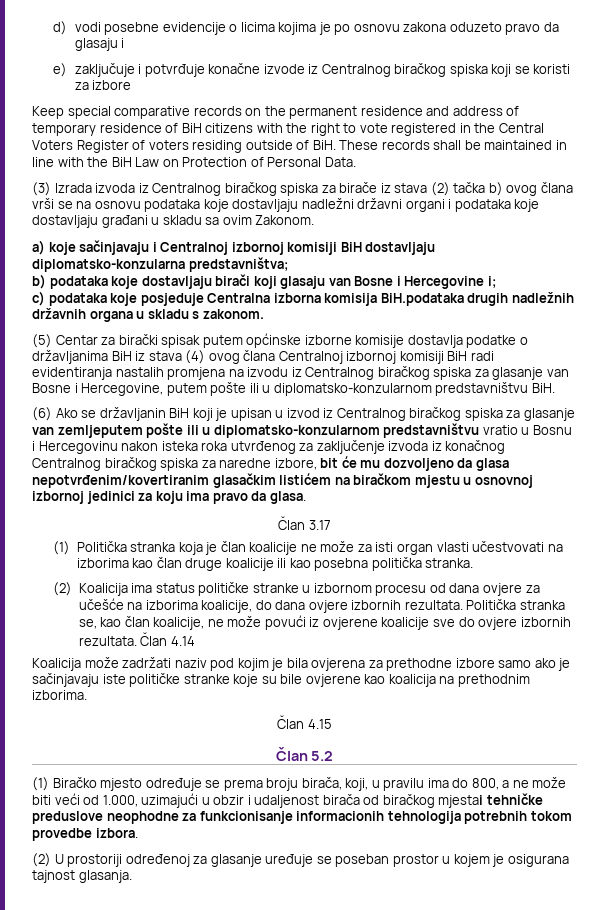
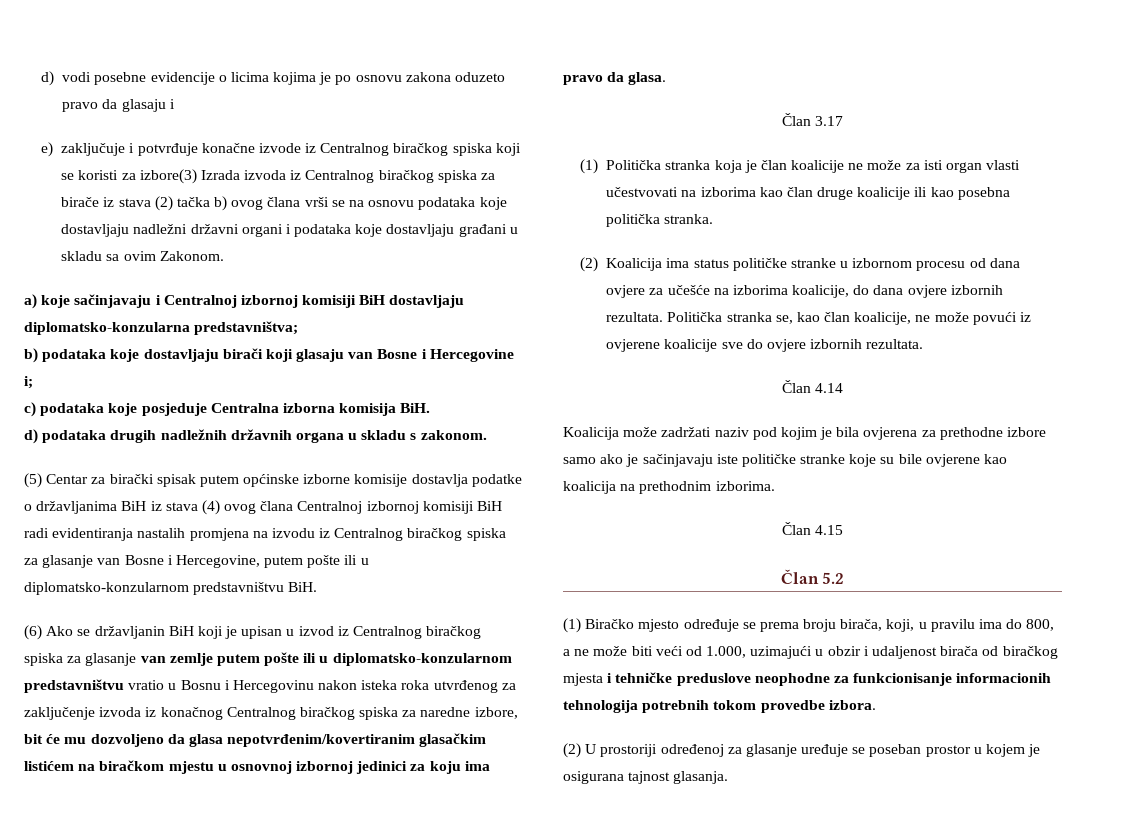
- e) zaključuje i potvrđuje konačne izvode iz Centralnog biračkog spiska koji se koristi za izbore
- Keep special comparative records on the permanent residence and address of temporary residence of BiH citizens with the right to vote registered in the Central Voters Register of voters residing outside of BiH. These records shall be maintained in line with the BiH Law on Protection of Personal Data.
- (3) Izrada izvoda iz Centralnog biračkog spiska za birače iz stava (2) tačka b) ovog člana vrši se na osnovu podataka koje dostavljaju nadležni državni organi i podataka koje dostavljaju građani u skladu sa ovim Zakonom.
+ e) zaključuje i potvrđuje konačne izvode iz Centralnog biračkog spiska koji se koristi za izbore(3) Izrada izvoda iz Centralnog biračkog spiska za birače iz stava (2) tačka b) ovog člana vrši se na osnovu podataka koje dostavljaju nadležni državni organi i podataka koje dostavljaju građani u skladu sa ovim Zakonom.
- c) podataka koje posjeduje Centralna izborna komisija BiH.podataka drugih nadležnih državnih organa u skladu s zakonom.
+ c) podataka koje posjeduje Centralna izborna komisija BiH.
+ d) podataka drugih nadležnih državnih organa u skladu s zakonom.
- (6) Ako se državljanin BiH koji je upisan u izvod iz Centralnog biračkog spiska za glasanje van zemljeputem pošte ili u diplomatsko-konzularnom predstavništvu vratio u Bosnu i Hercegovinu nakon isteka roka utvrđenog za zaključenje izvoda iz konačnog Centralnog biračkog spiska za naredne izbore, bit će mu dozvoljeno da glasa nepotvrđenim/kovertiranim glasačkim listićem na biračkom mjestu u osnovnoj izbornoj jedinici za koju ima pravo da glasa.
+ (6) Ako se državljanin BiH koji je upisan u izvod iz Centralnog biračkog spiska za glasanje van zemlje putem pošte ili u diplomatsko-konzularnom predstavništvu vratio u Bosnu i Hercegovinu nakon isteka roka utvrđenog za zaključenje izvoda iz konačnog Centralnog biračkog spiska za naredne izbore, bit će mu dozvoljeno da glasa nepotvrđenim/kovertiranim glasačkim listićem na biračkom mjestu u osnovnoj izbornoj jedinici za koju ima pravo da glasa.
- Politička stranka se, kao član koalicije, ne može povući iz ovjerene koalicije sve do ovjere izbornih rezultata. Član 4.14
+ Politička stranka se, kao član koalicije, ne može povući iz ovjerene koalicije sve do ovjere izbornih rezultata.
+ Član 4.14
- (1) Biračko mjesto određuje se prema broju birača, koji, u pravilu ima do 800, a ne može biti veći od 1.000, uzimajući u obzir i udaljenost birača od biračkog mjestai tehničke preduslove neophodne za funkcionisanje informacionih tehnologija potrebnih tokom provedbe izbora.
+ (1) Biračko mjesto određuje se prema broju birača, koji, u pravilu ima do 800, a ne može biti veći od 1.000, uzimajući u obzir i udaljenost birača od biračkog mjesta i tehničke preduslove neophodne za funkcionisanje informacionih tehnologija potrebnih tokom provedbe izbora.

